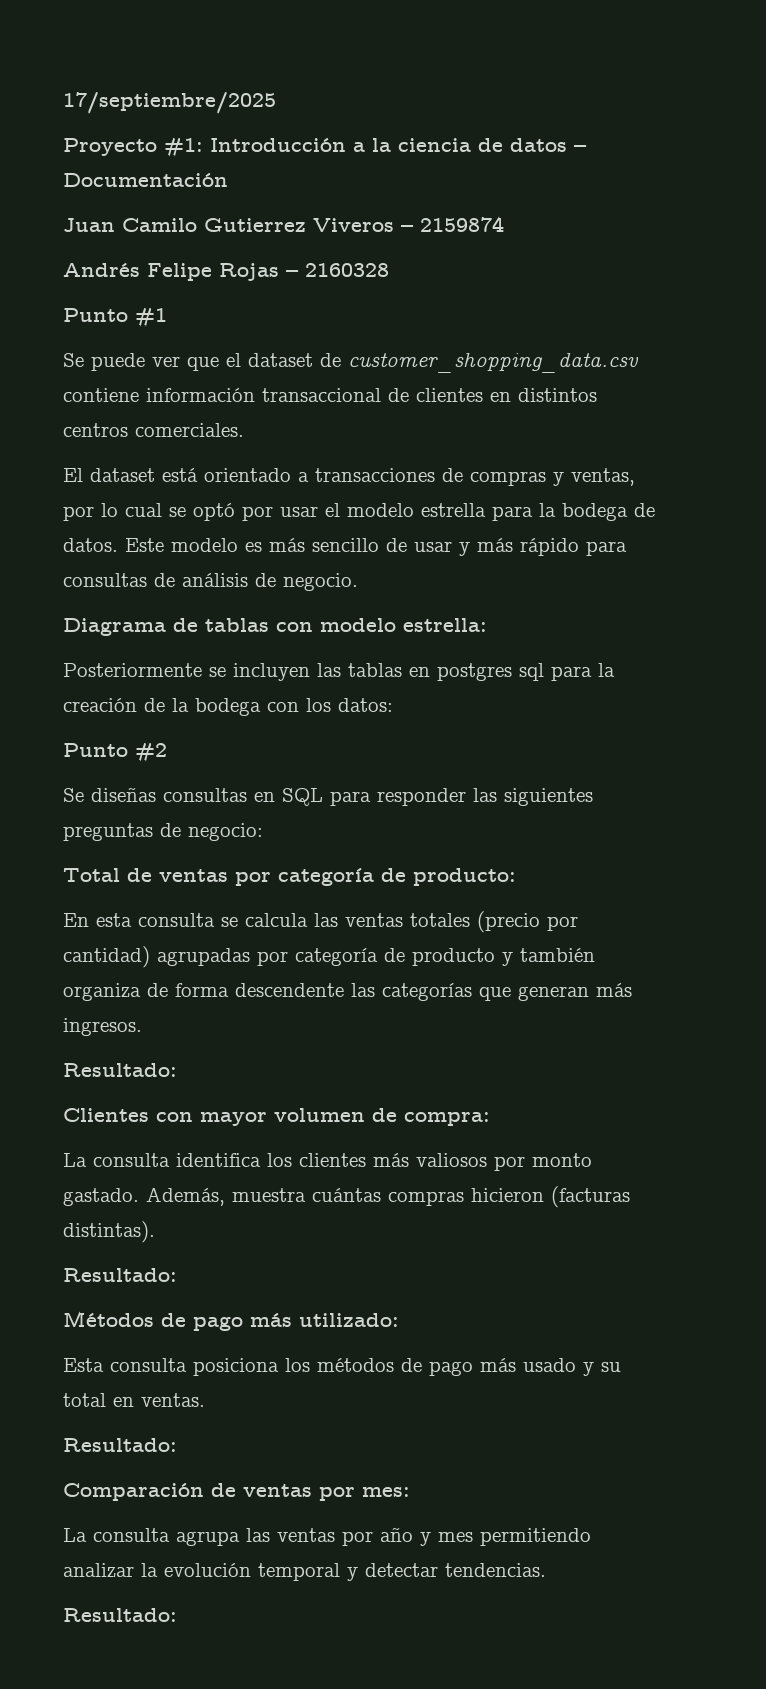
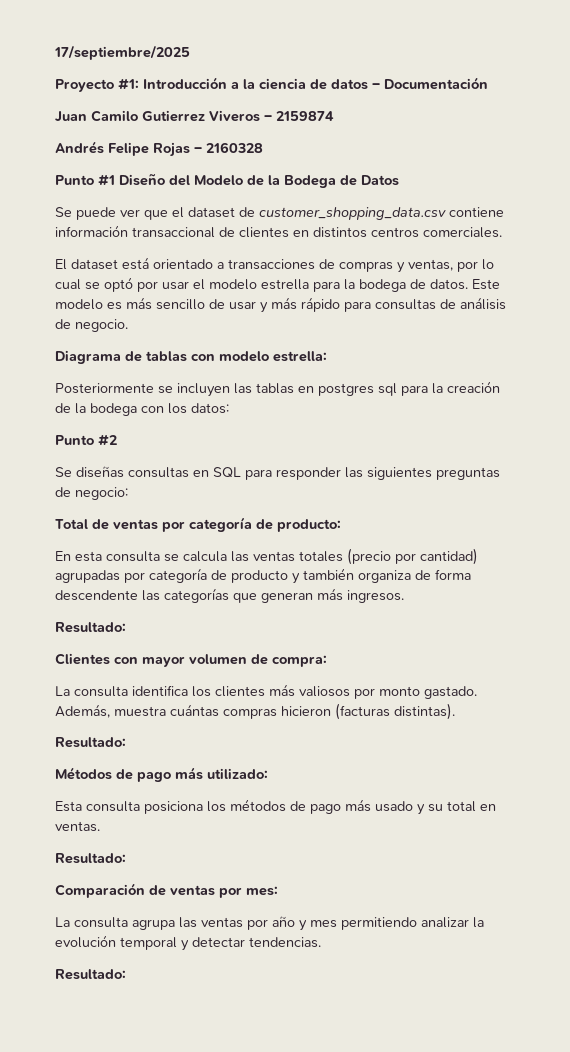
- Punto #1
+ Punto #1 Diseño del Modelo de la Bodega de Datos

